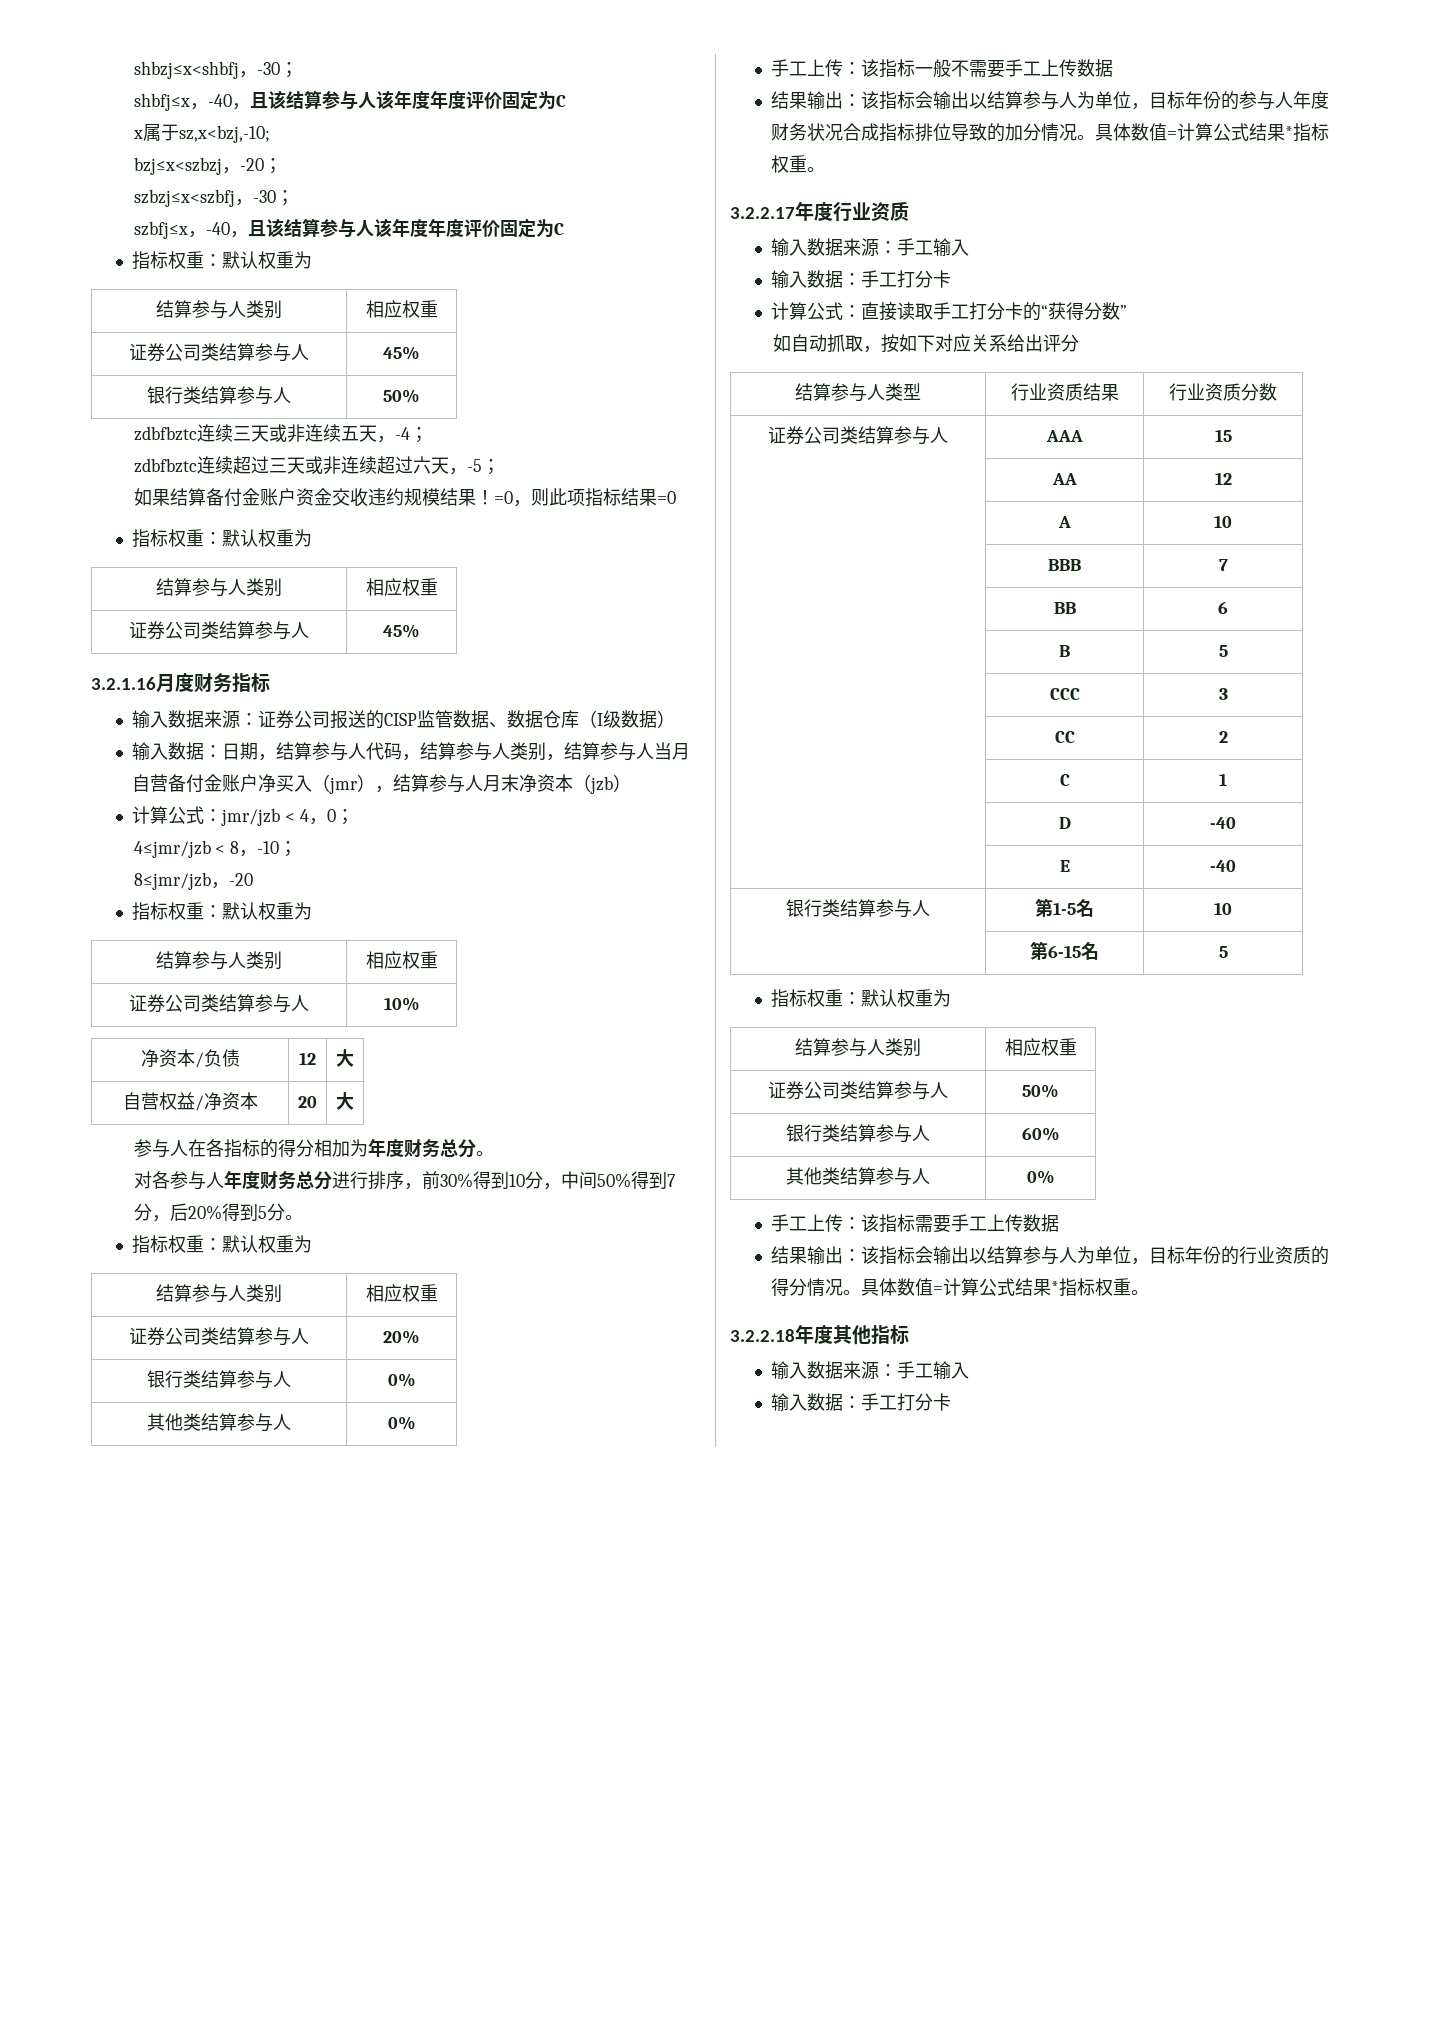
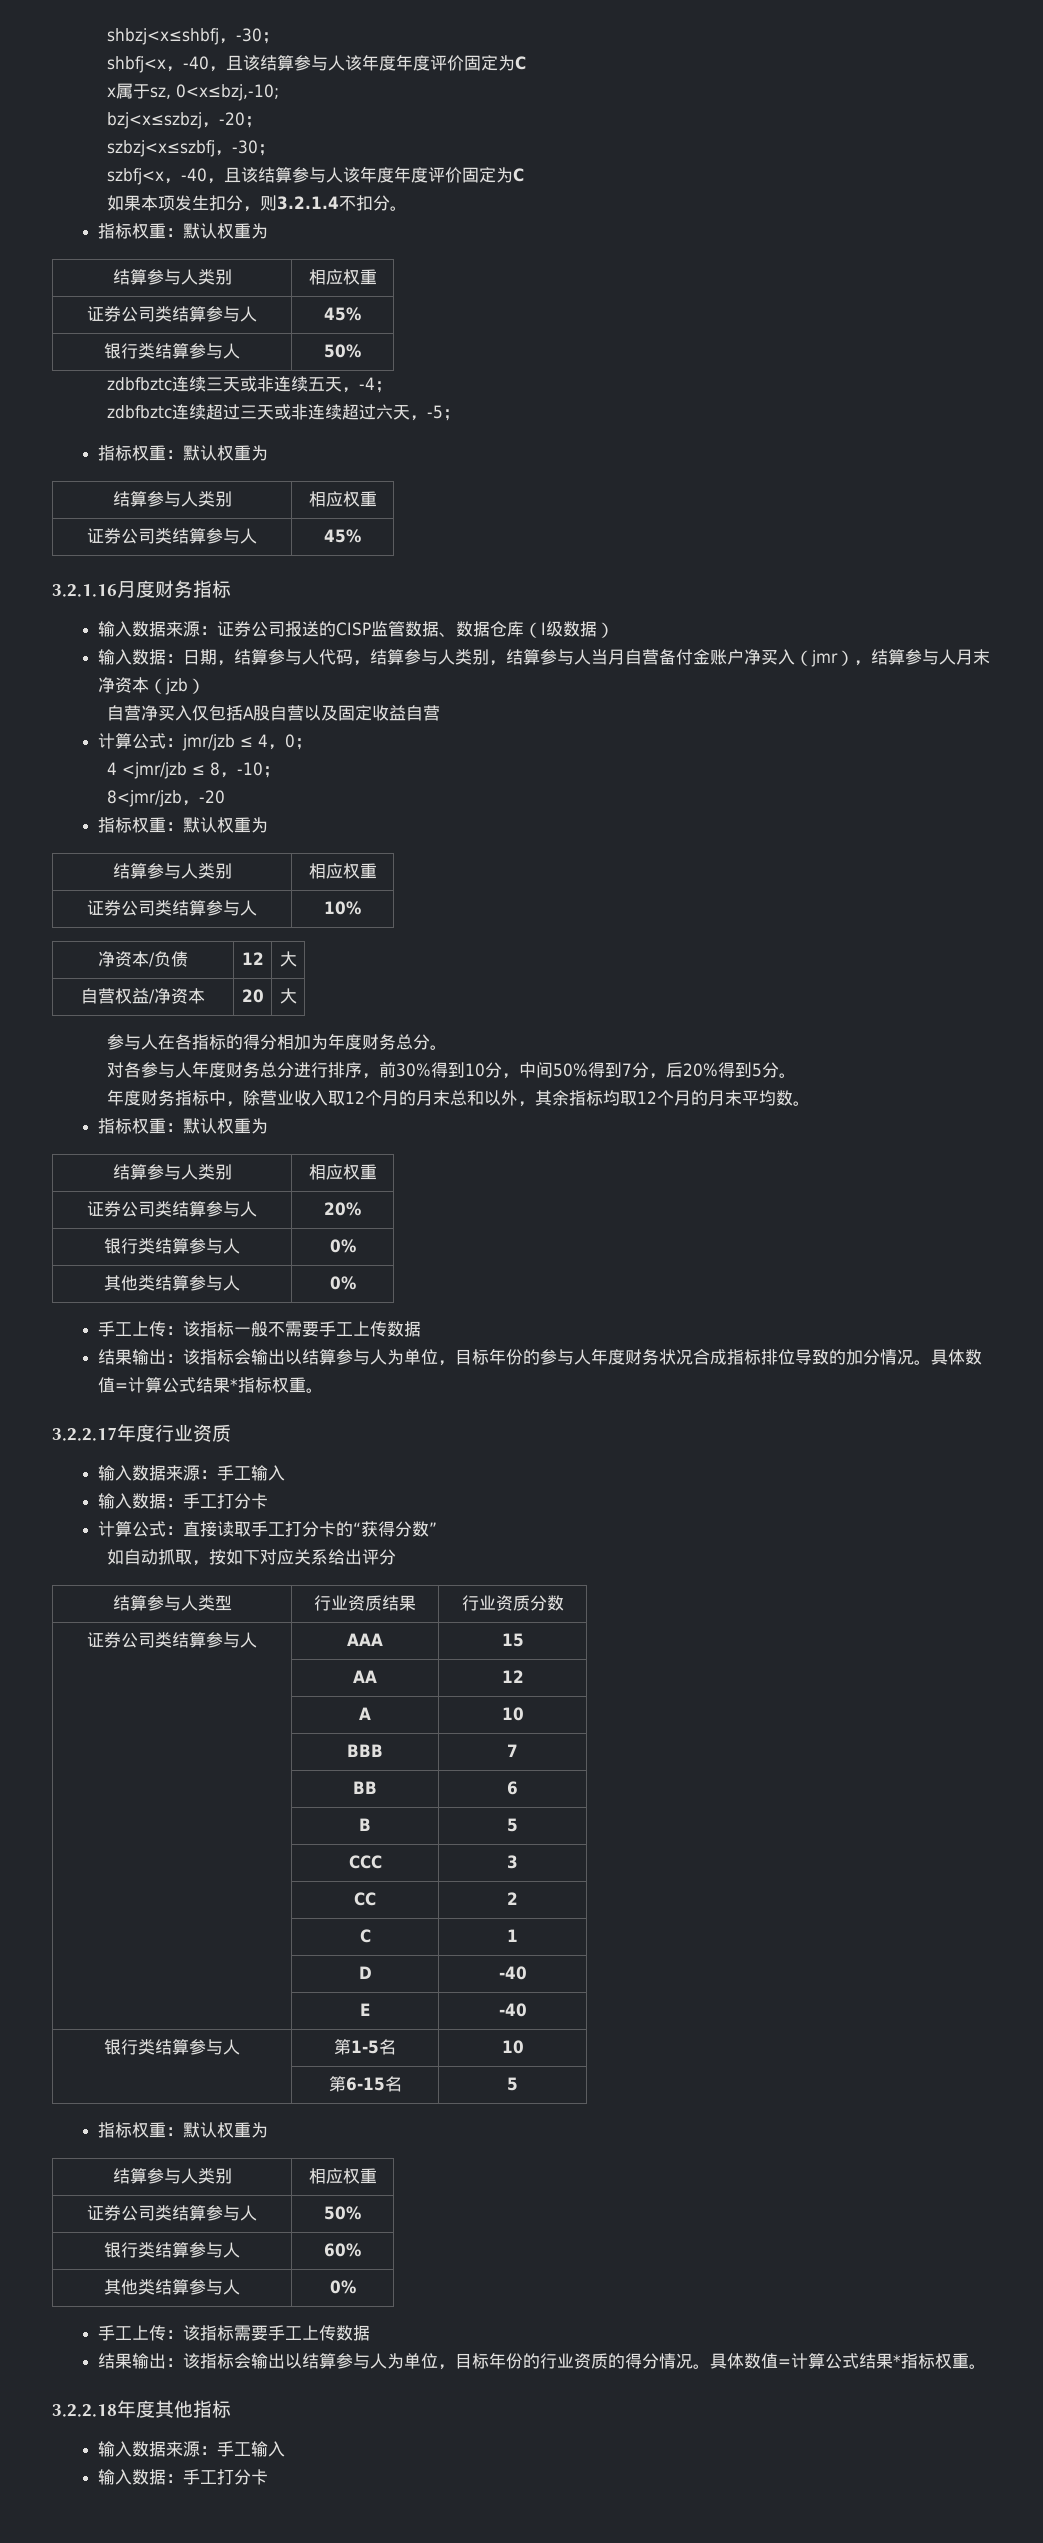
- shbzj≤x<shbfj，-30；
- shbfj≤x，-40，且该结算参与人该年度年度评价固定为C
+ shbzj<x≤shbfj，-30；
+ shbfj<x，-40，且该结算参与人该年度年度评价固定为C
- x属于sz,x<bzj,-10;
- bzj≤x<szbzj，-20；
+ x属于sz, 0<x≤bzj,-10;
+ bzj<x≤szbzj，-20；
- szbzj≤x<szbfj，-30；
- szbfj≤x，-40，且该结算参与人该年度年度评价固定为C
+ szbzj<x≤szbfj，-30；
+ szbfj<x，-40，且该结算参与人该年度年度评价固定为C
+ 如果本项发生扣分，则3.2.1.4不扣分。
- 如果结算备付金账户资金交收违约规模结果！=0，则此项指标结果=0
+ 自营净买入仅包括A股自营以及固定收益自营
- 计算公式：jmr/jzb < 4，0；
+ 计算公式：jmr/jzb ≤ 4，0；
- 4≤jmr/jzb < 8，-10；
+ 4 <jmr/jzb ≤ 8，-10；
- 8≤jmr/jzb，-20
+ 8<jmr/jzb，-20
+ 年度财务指标中，除营业收入取12个月的月末总和以外，其余指标均取12个月的月末平均数。

